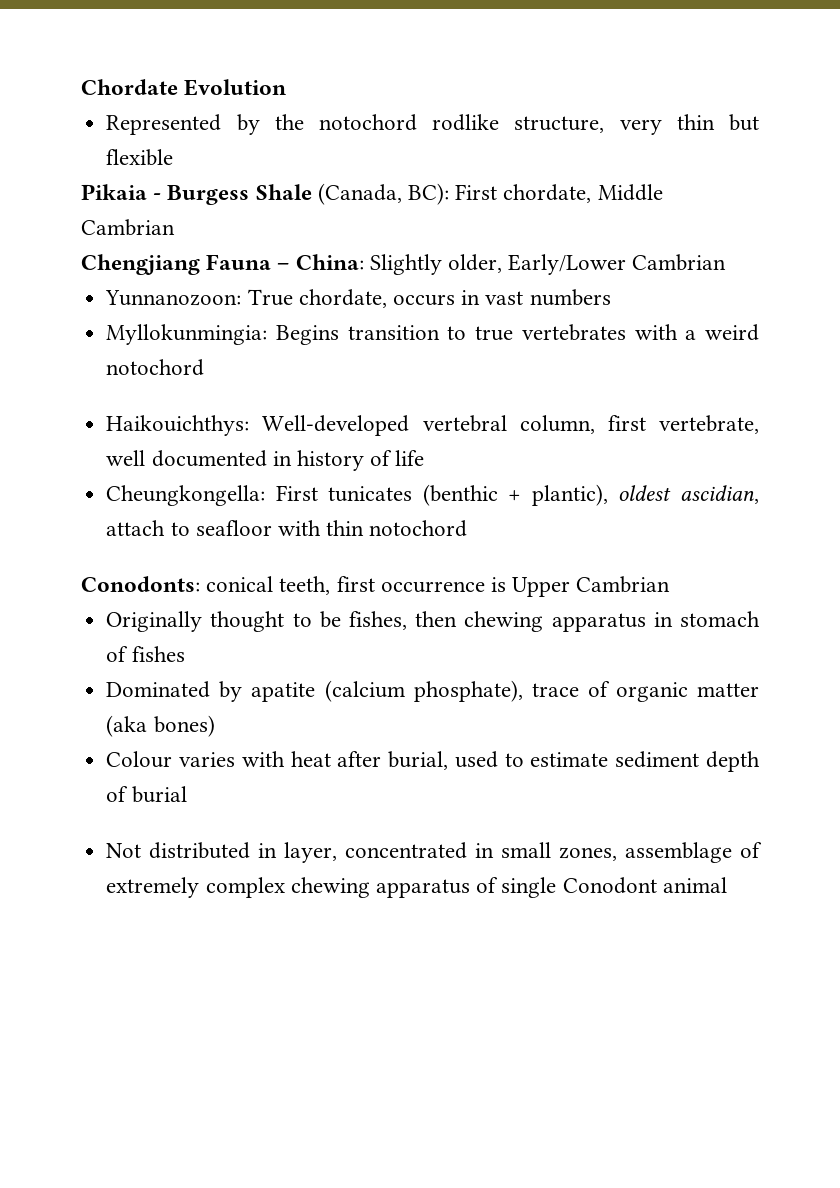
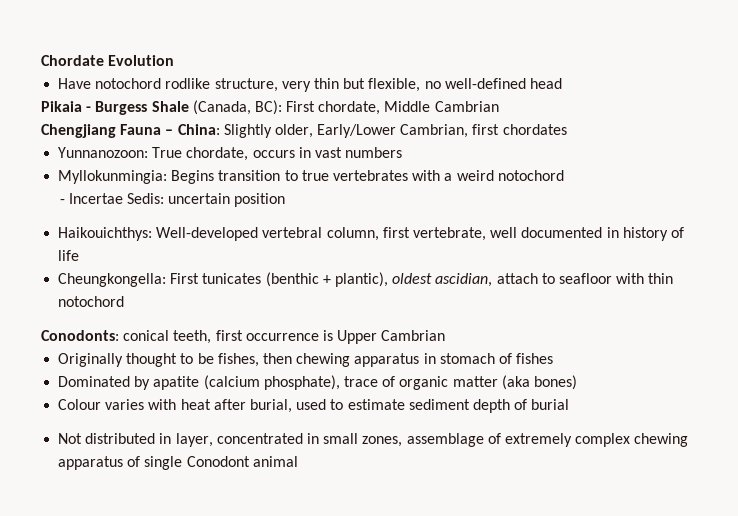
- Represented by the notochord rodlike structure, very thin but flexible
+ Have notochord rodlike structure, very thin but flexible, no well-defined head
- Chengjiang Fauna – China: Slightly older, Early/Lower Cambrian
+ Chengjiang Fauna – China: Slightly older, Early/Lower Cambrian, first chordates
+ - Incertae Sedis: uncertain position

